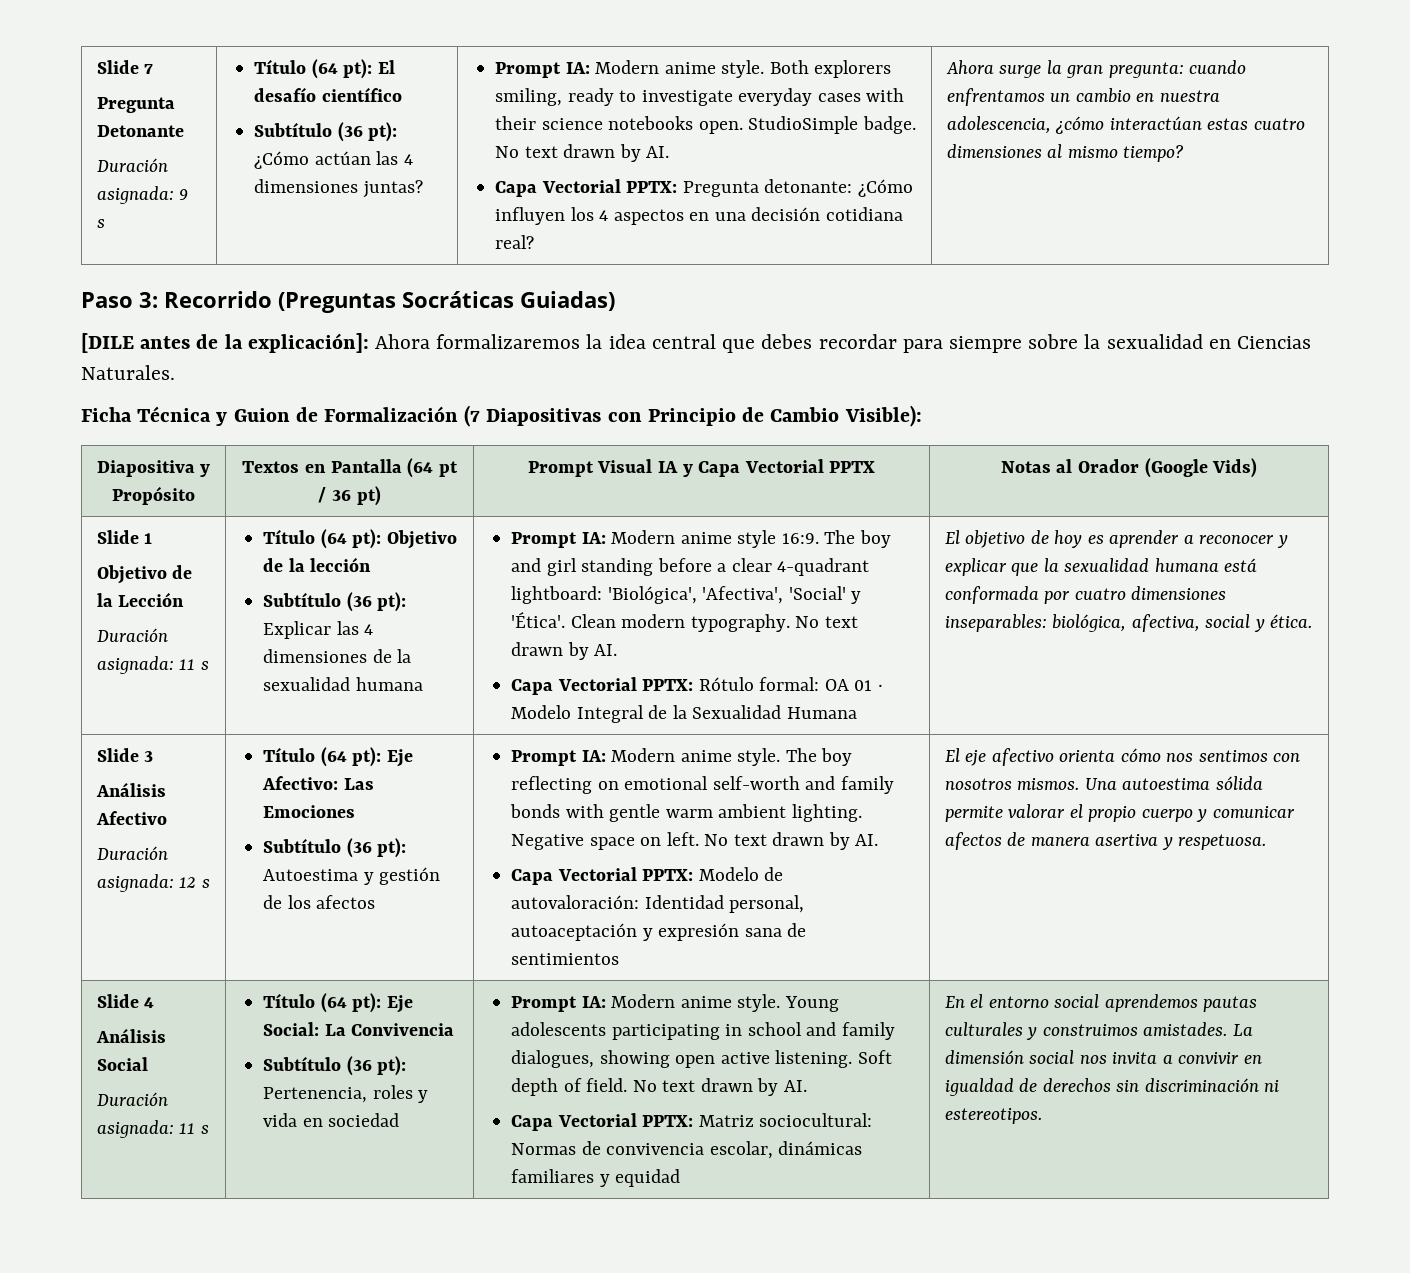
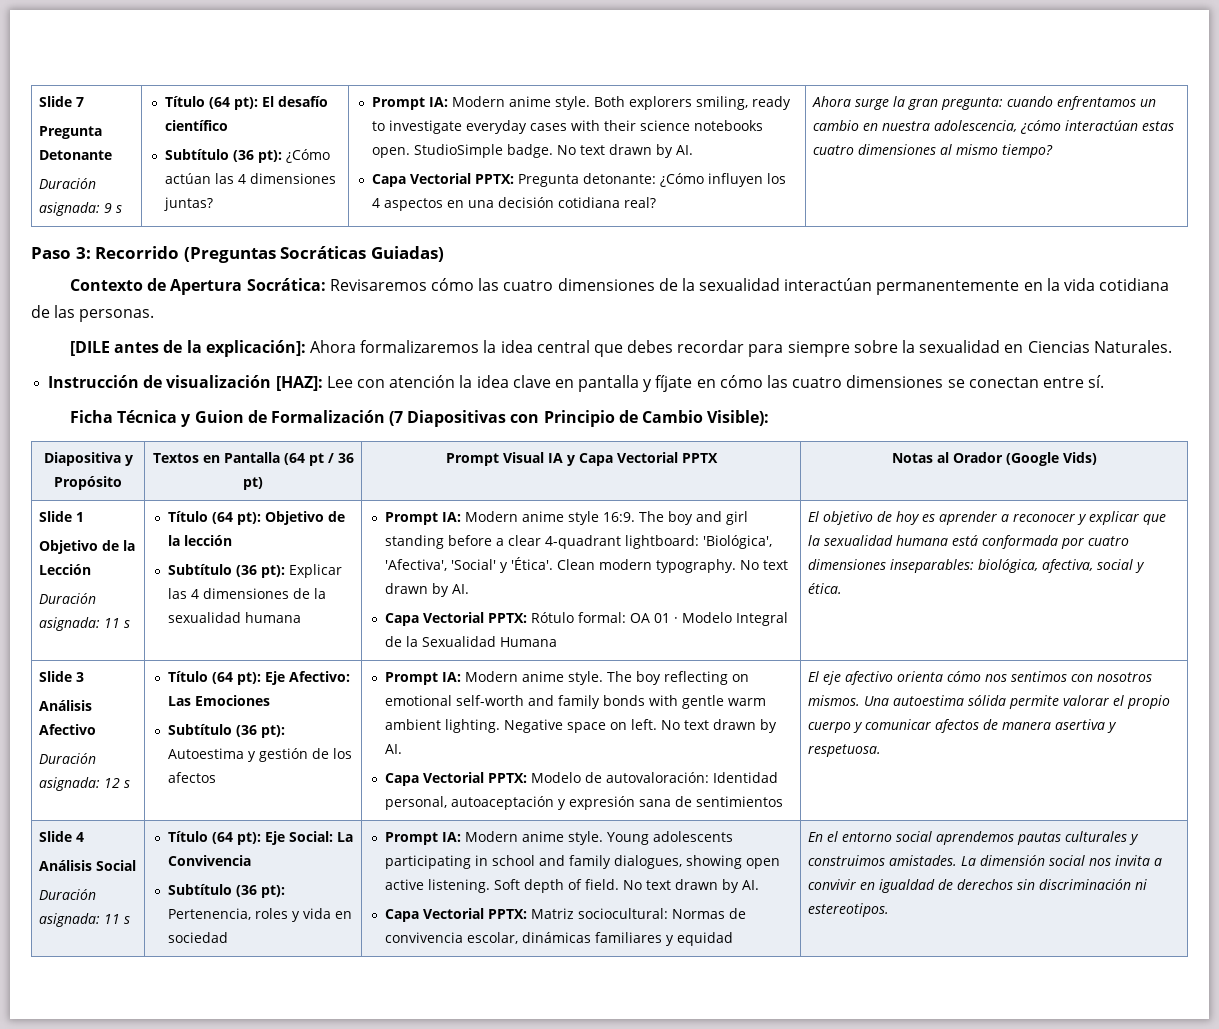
+ Contexto de Apertura Socrática: Revisaremos cómo las cuatro dimensiones de la sexualidad interactúan permanentemente en la vida cotidiana de las personas.
+ Instrucción de visualización [HAZ]: Lee con atención la idea clave en pantalla y fíjate en cómo las cuatro dimensiones se conectan entre sí.

